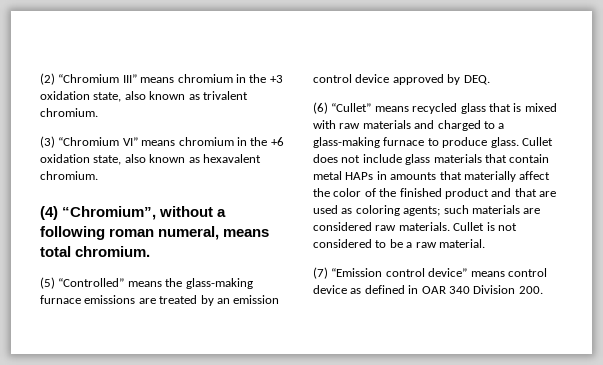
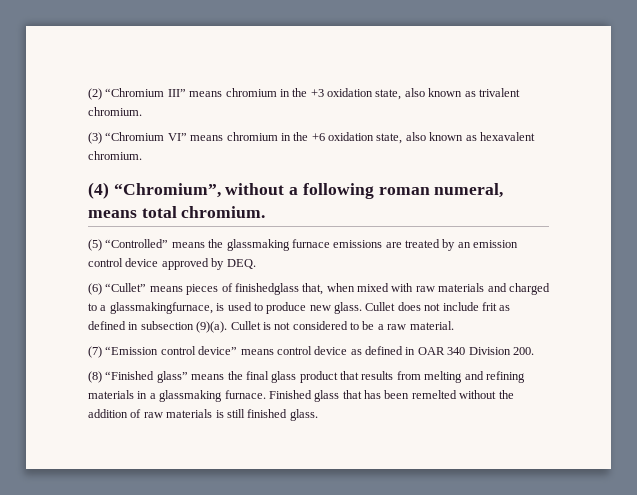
- (5) “Controlled” means the glass-making furnace emissions are treated by an emission control device approved by DEQ.
+ (5) “Controlled” means the glassmaking furnace emissions are treated by an emission control device approved by DEQ.
- (6) “Cullet” means recycled glass that is mixed with raw materials and charged to a glass-making furnace to produce glass.
+ (6) “Cullet” means pieces of finishedglass that, when mixed with raw materials and charged to a glassmakingfurnace, is used to produce new glass.
- Cullet does not include glass materials that contain metal HAPs in amounts that materially affect the color of the finished product and that are used as coloring agents; such materials are considered raw materials.
+ Cullet does not include frit as defined in subsection (9)(a).
+ (8) “Finished glass” means the final glass product that results from melting and refining materials in a glassmaking furnace. Finished glass that has been remelted without the addition of raw materials is still finished glass.

